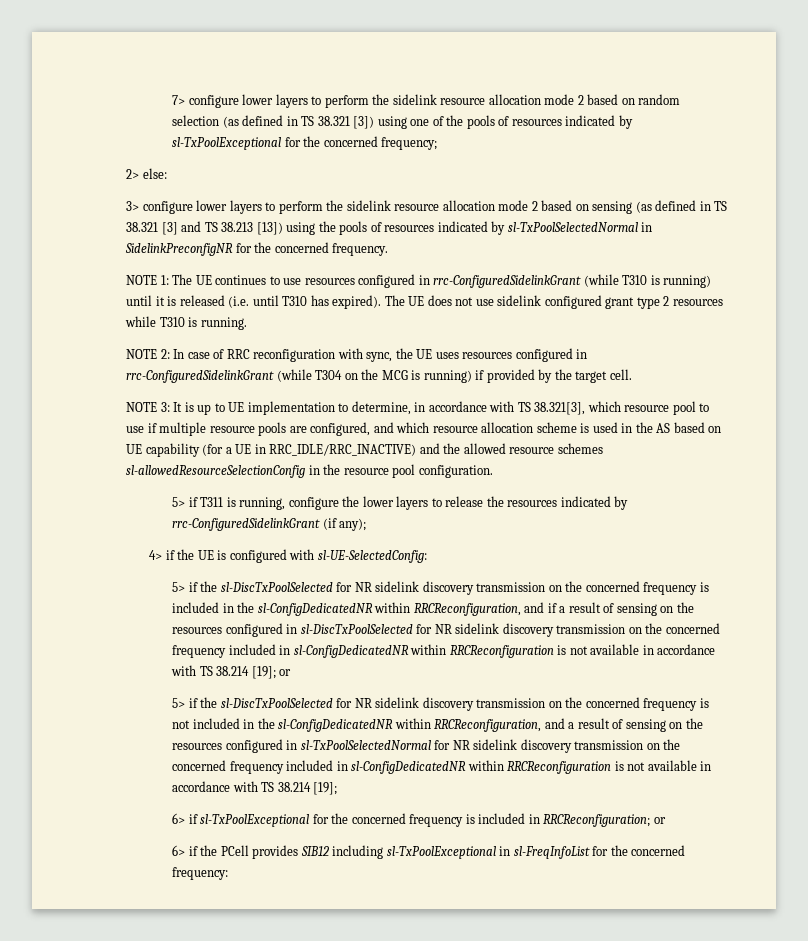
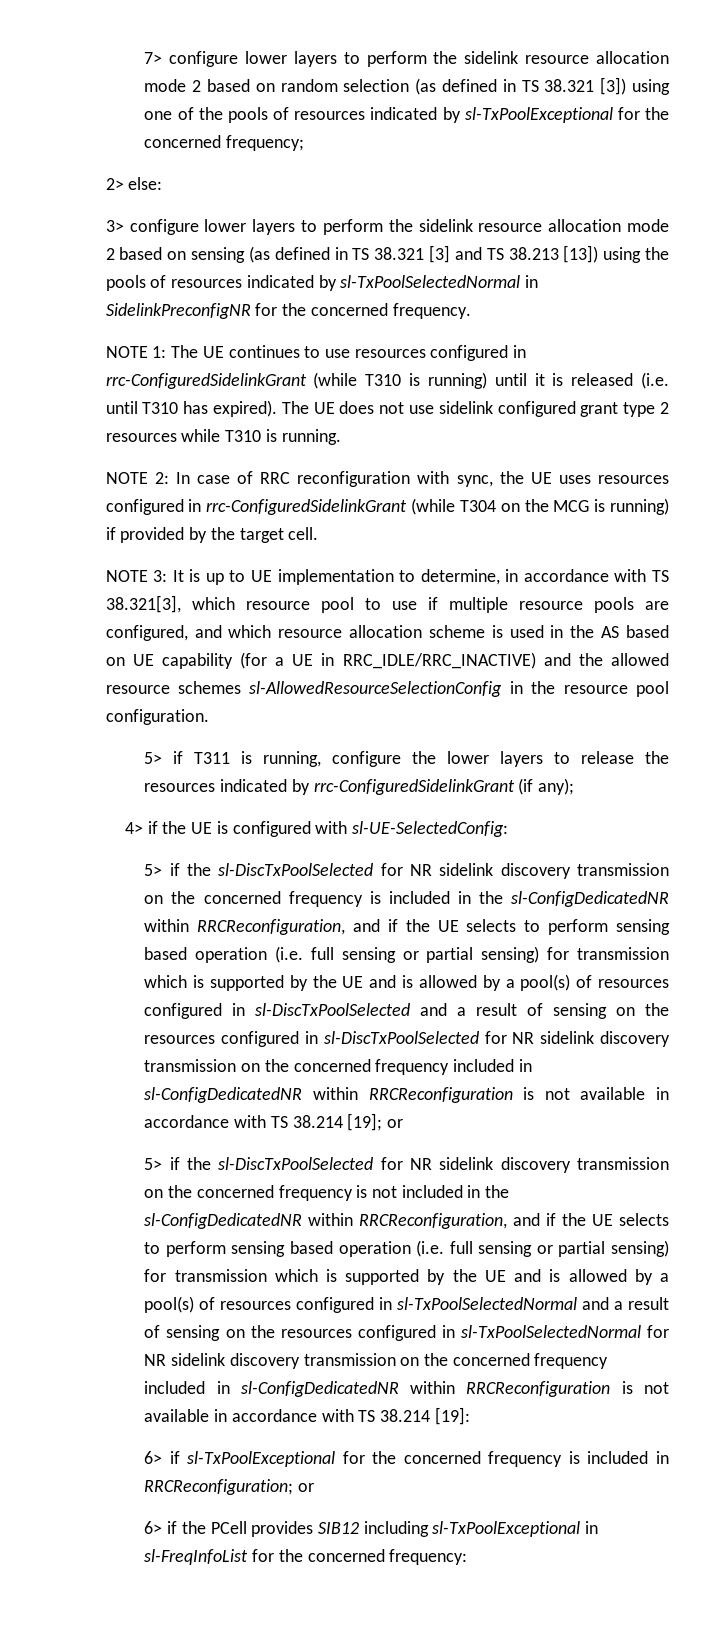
- NOTE 3: It is up to UE implementation to determine, in accordance with TS 38.321[3], which resource pool to use if multiple resource pools are configured, and which resource allocation scheme is used in the AS based on UE capability (for a UE in RRC_IDLE/RRC_INACTIVE) and the allowed resource schemes sl-allowedResourceSelectionConfig in the resource pool configuration.
+ NOTE 3: It is up to UE implementation to determine, in accordance with TS 38.321[3], which resource pool to use if multiple resource pools are configured, and which resource allocation scheme is used in the AS based on UE capability (for a UE in RRC_IDLE/RRC_INACTIVE) and the allowed resource schemes sl-AllowedResourceSelectionConfig in the resource pool configuration.
- 5> if the sl-DiscTxPoolSelected for NR sidelink discovery transmission on the concerned frequency is included in the sl-ConfigDedicatedNR within RRCReconfiguration, and if a result of sensing on the resources configured in sl-DiscTxPoolSelected for NR sidelink discovery transmission on the concerned frequency included in sl-ConfigDedicatedNR within RRCReconfiguration is not available in accordance with TS 38.214 [19]; or
+ 5> if the sl-DiscTxPoolSelected for NR sidelink discovery transmission on the concerned frequency is included in the sl-ConfigDedicatedNR within RRCReconfiguration, and if the UE selects to perform sensing based operation (i.e. full sensing or partial sensing) for transmission which is supported by the UE and is allowed by a pool(s) of resources configured in sl-DiscTxPoolSelected and a result of sensing on the resources configured in sl-DiscTxPoolSelected for NR sidelink discovery transmission on the concerned frequency included in sl-ConfigDedicatedNR within RRCReconfiguration is not available in accordance with TS 38.214 [19]; or
- 5> if the sl-DiscTxPoolSelected for NR sidelink discovery transmission on the concerned frequency is not included in the sl-ConfigDedicatedNR within RRCReconfiguration, and a result of sensing on the resources configured in sl-TxPoolSelectedNormal for NR sidelink discovery transmission on the concerned frequency included in sl-ConfigDedicatedNR within RRCReconfiguration is not available in accordance with TS 38.214 [19];
+ 5> if the sl-DiscTxPoolSelected for NR sidelink discovery transmission on the concerned frequency is not included in the sl-ConfigDedicatedNR within RRCReconfiguration, and if the UE selects to perform sensing based operation (i.e. full sensing or partial sensing) for transmission which is supported by the UE and is allowed by a pool(s) of resources configured in sl-TxPoolSelectedNormal and a result of sensing on the resources configured in sl-TxPoolSelectedNormal for NR sidelink discovery transmission on the concerned frequency included in sl-ConfigDedicatedNR within RRCReconfiguration is not available in accordance with TS 38.214 [19]:

